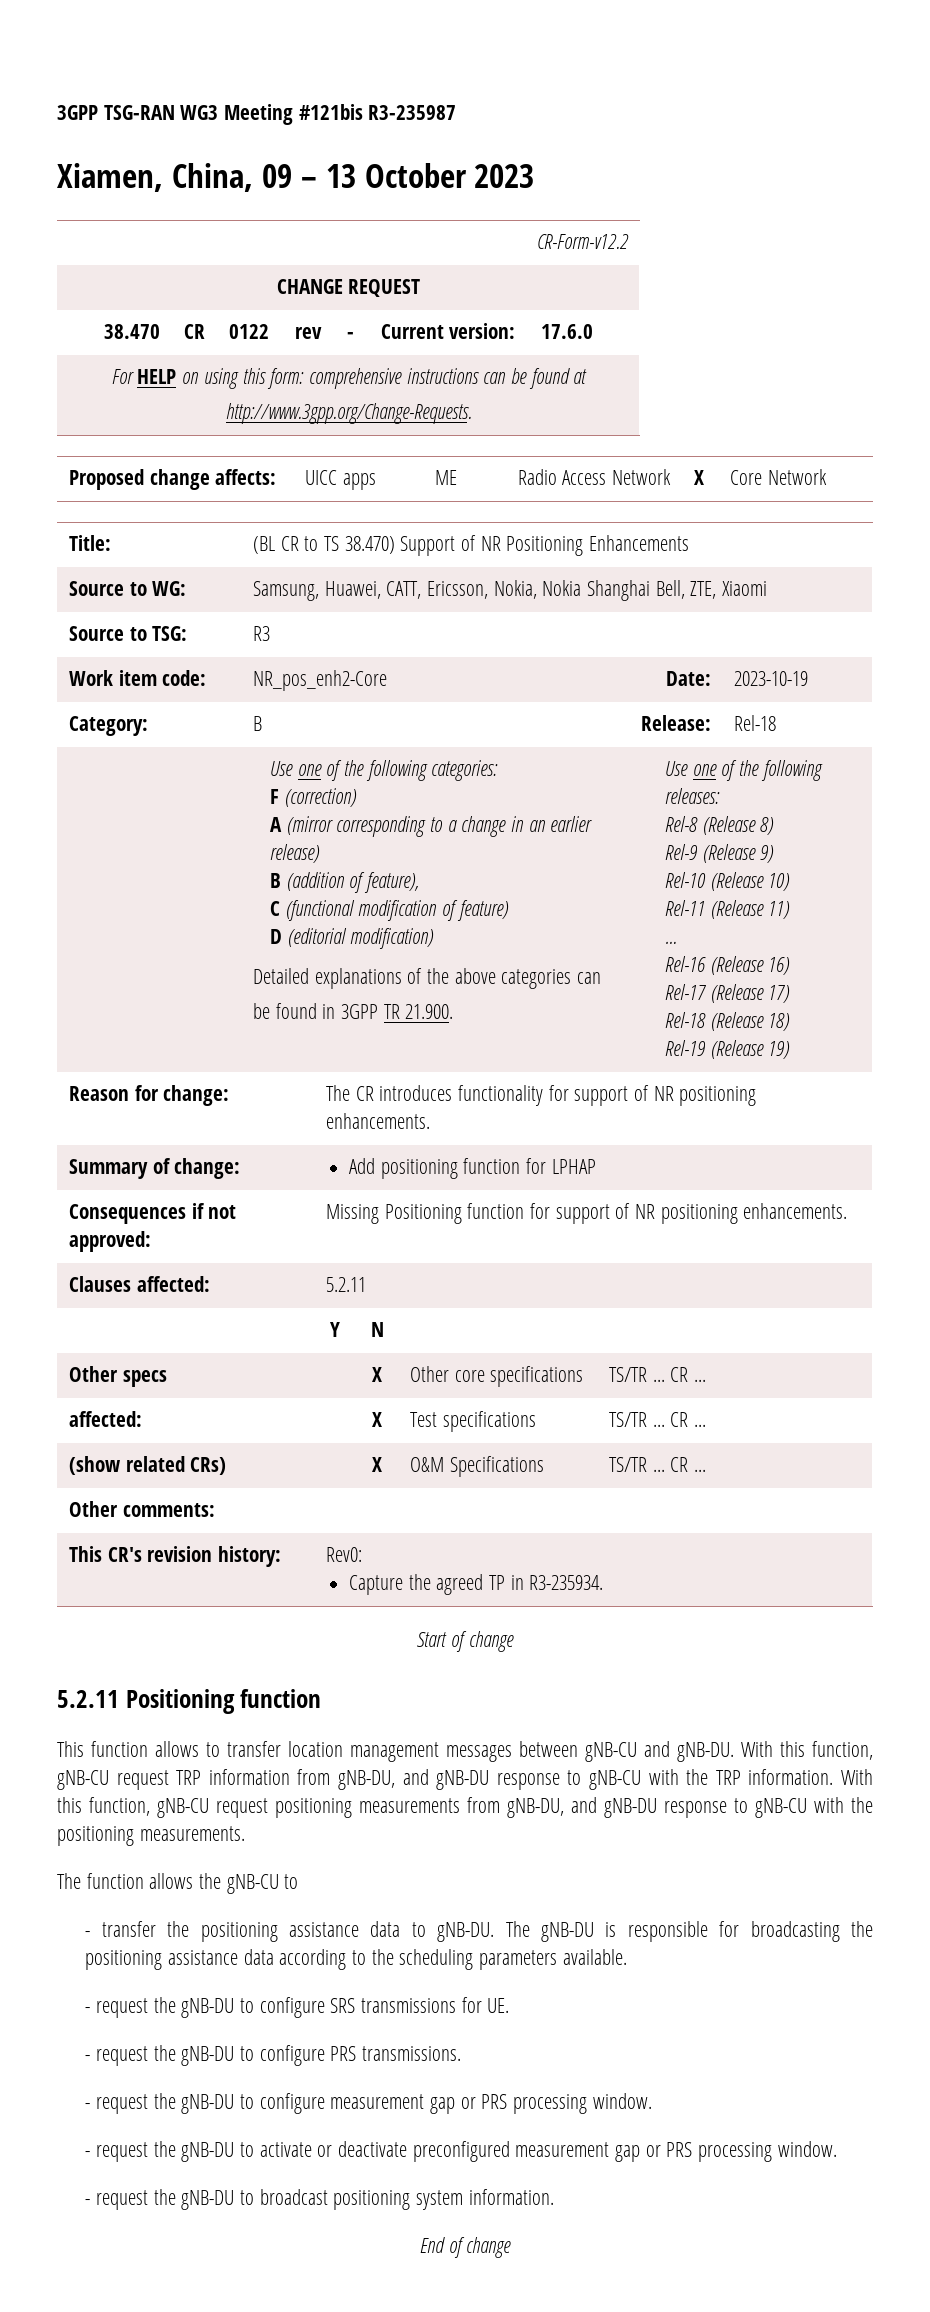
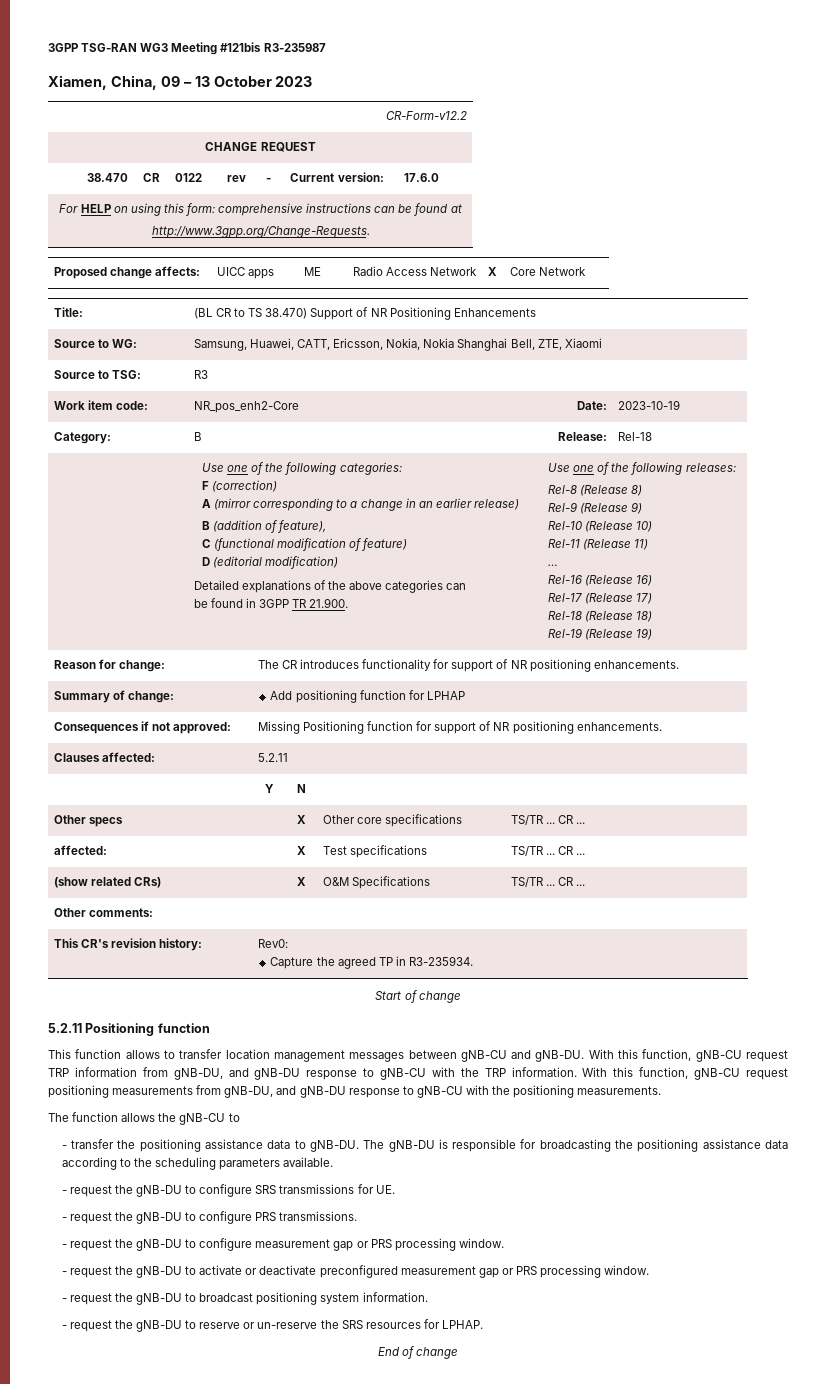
+ - request the gNB-DU to reserve or un-reserve the SRS resources for LPHAP.

